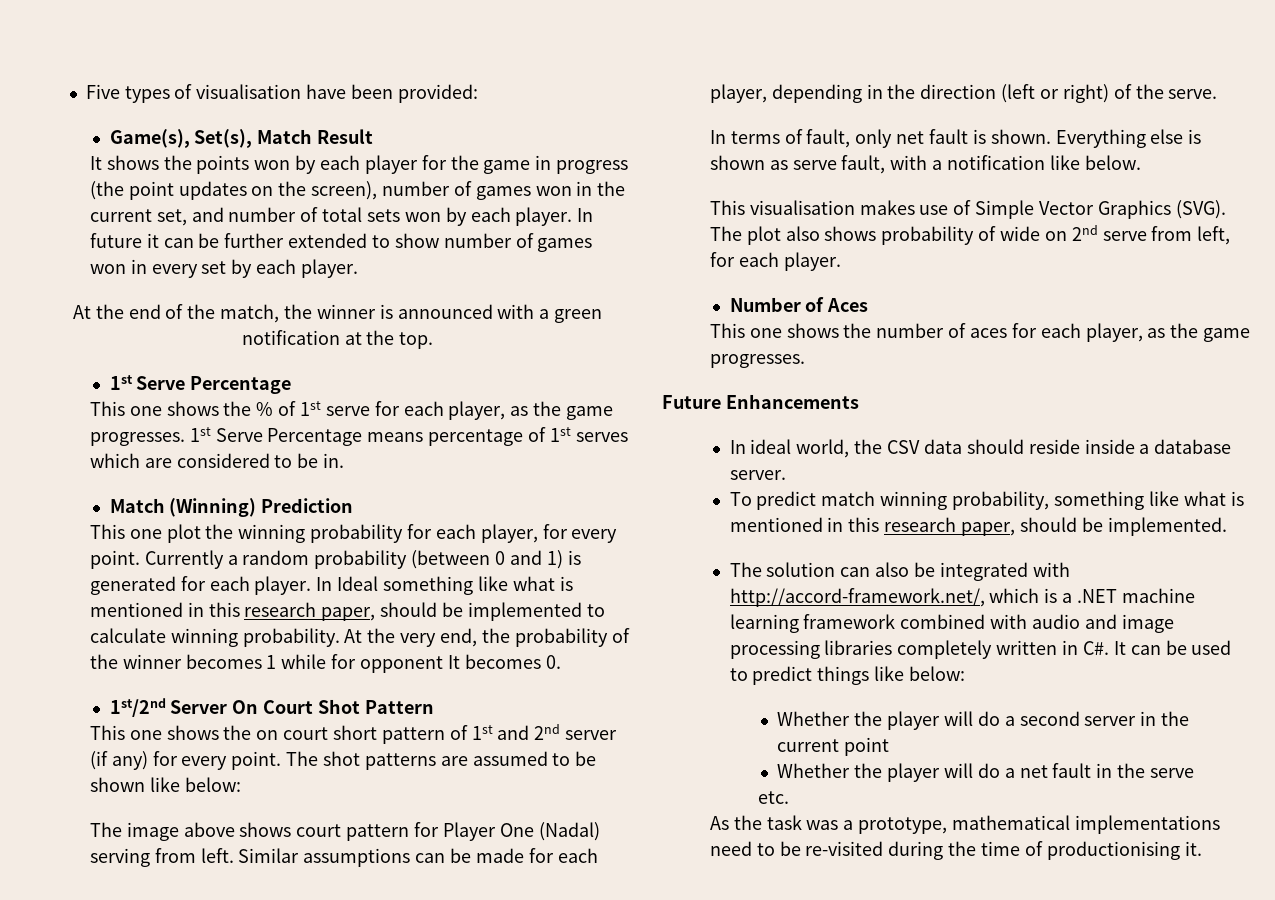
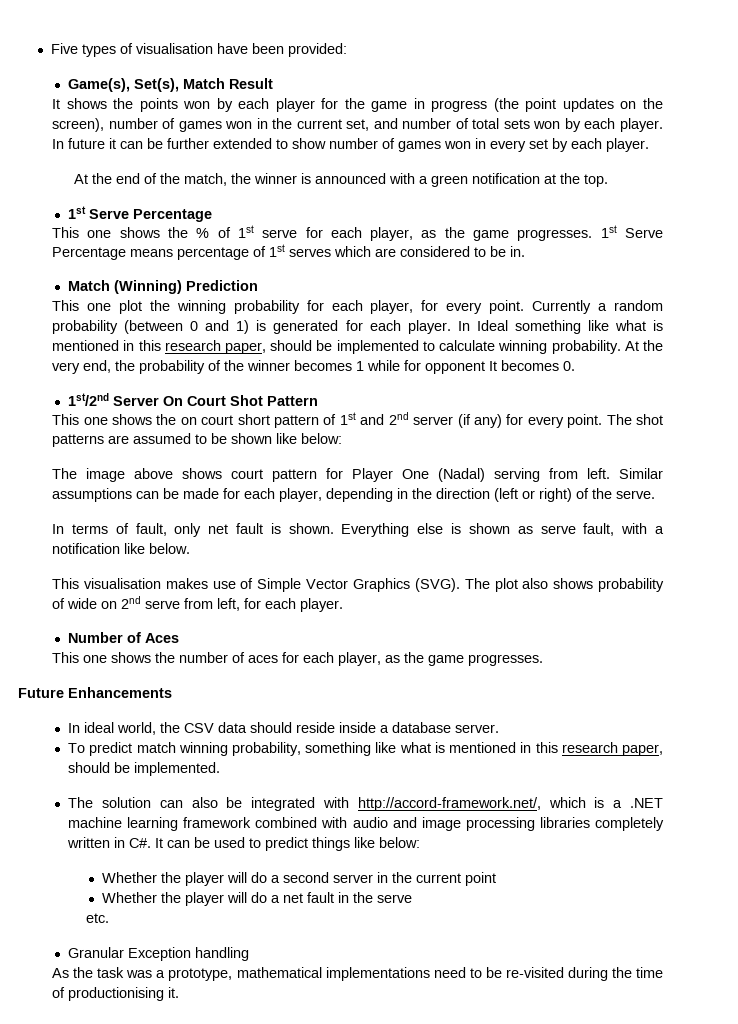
+ Granular Exception handling

